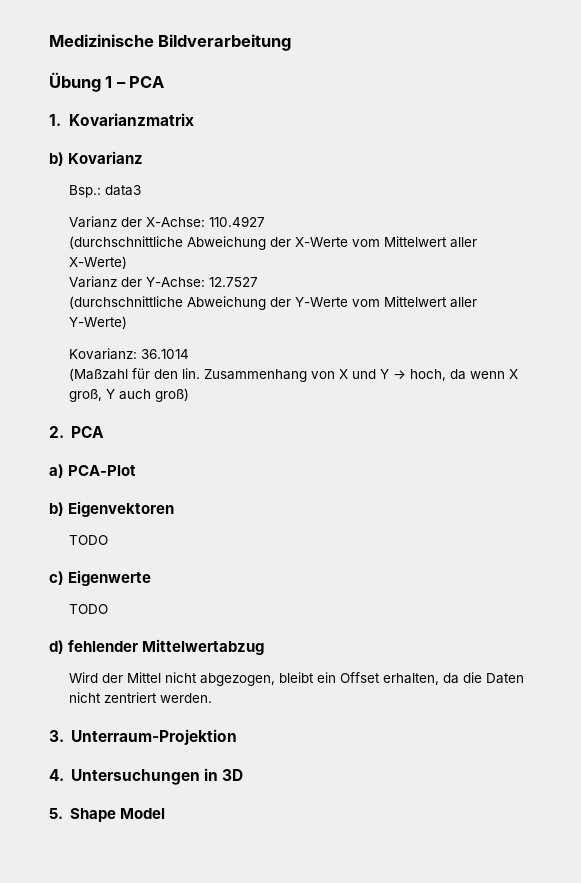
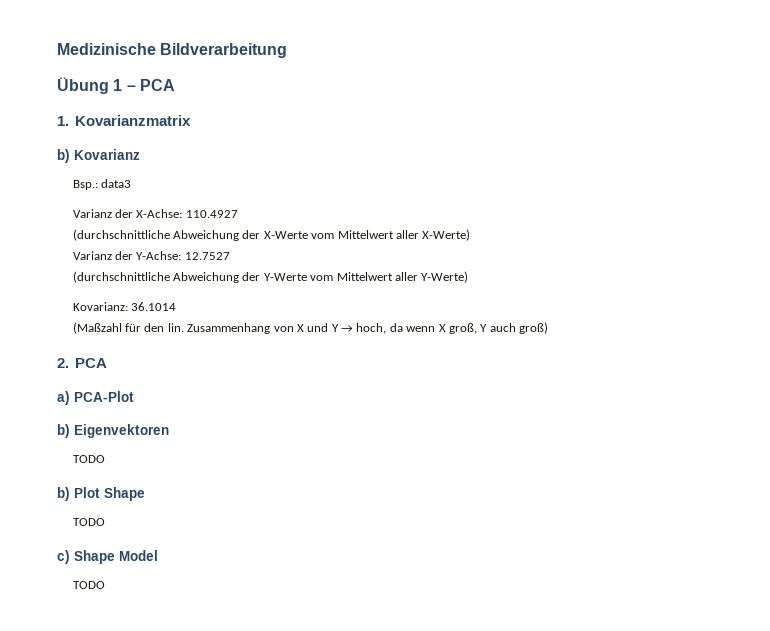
- c) Eigenwerte
+ b) Plot Shape
  TODO
- d) fehlender Mittelwertabzug
- Wird der Mittel nicht abgezogen, bleibt ein Offset erhalten, da die Daten nicht zentriert werden.
- 3. Unterraum-Projektion
- 4. Untersuchungen in 3D
- 5. Shape Model
+ c) Shape Model
+ TODO

